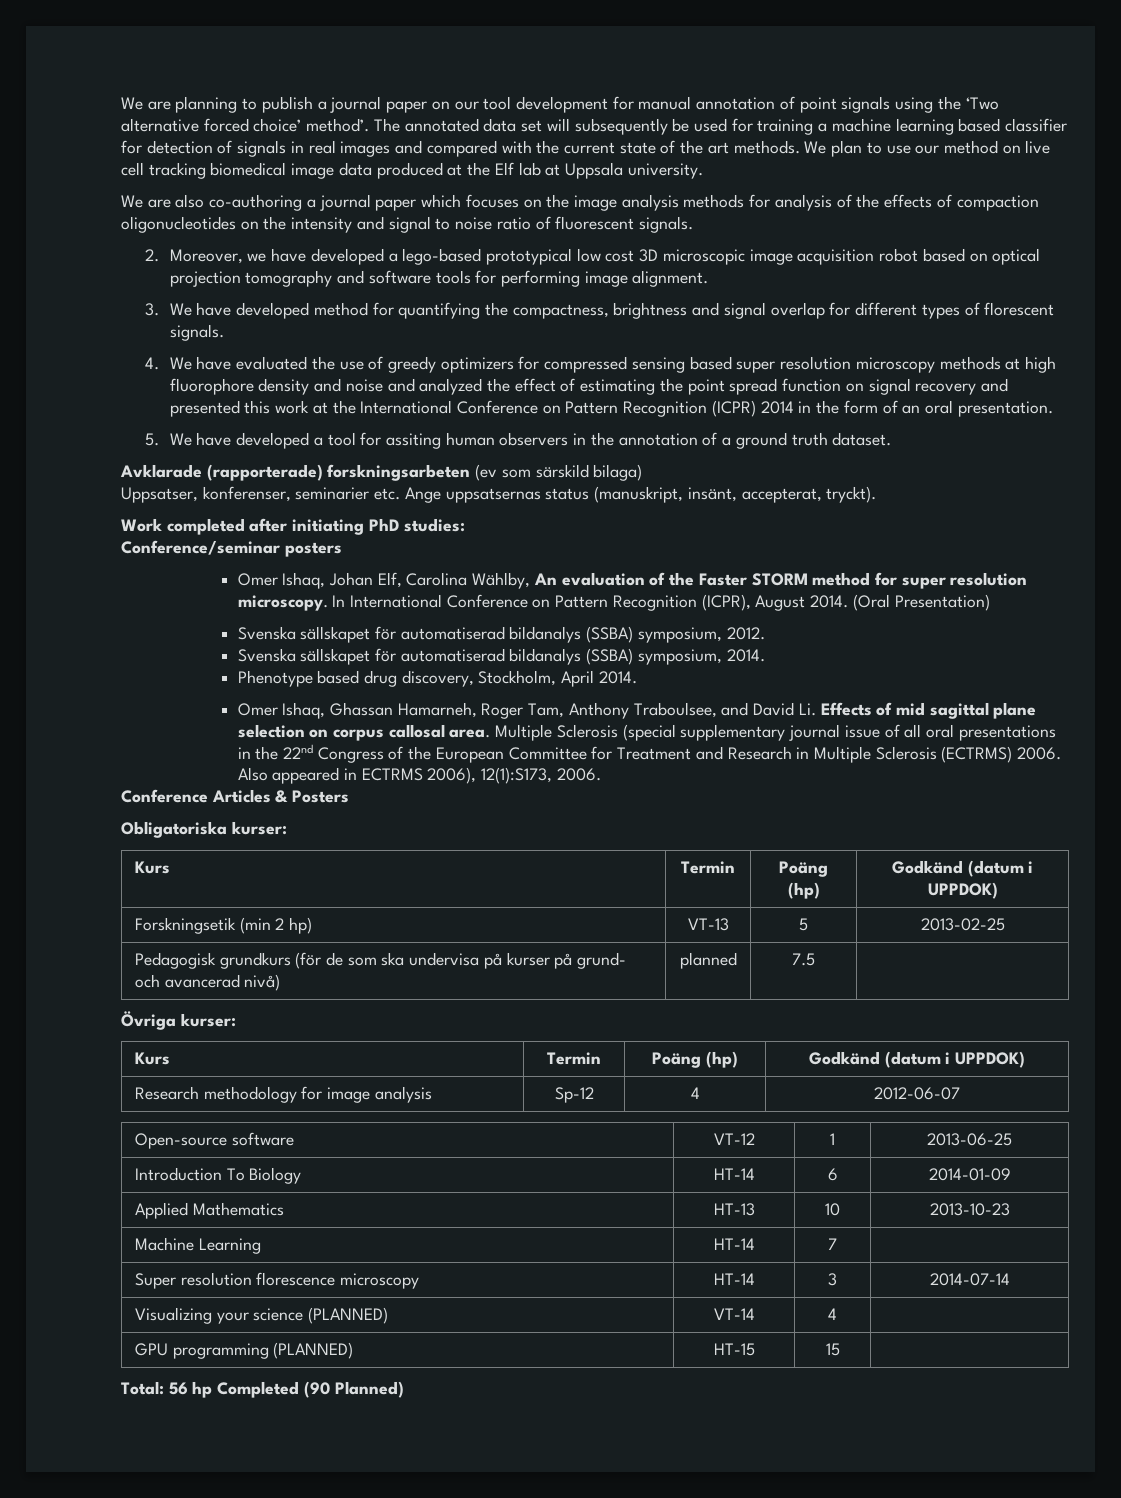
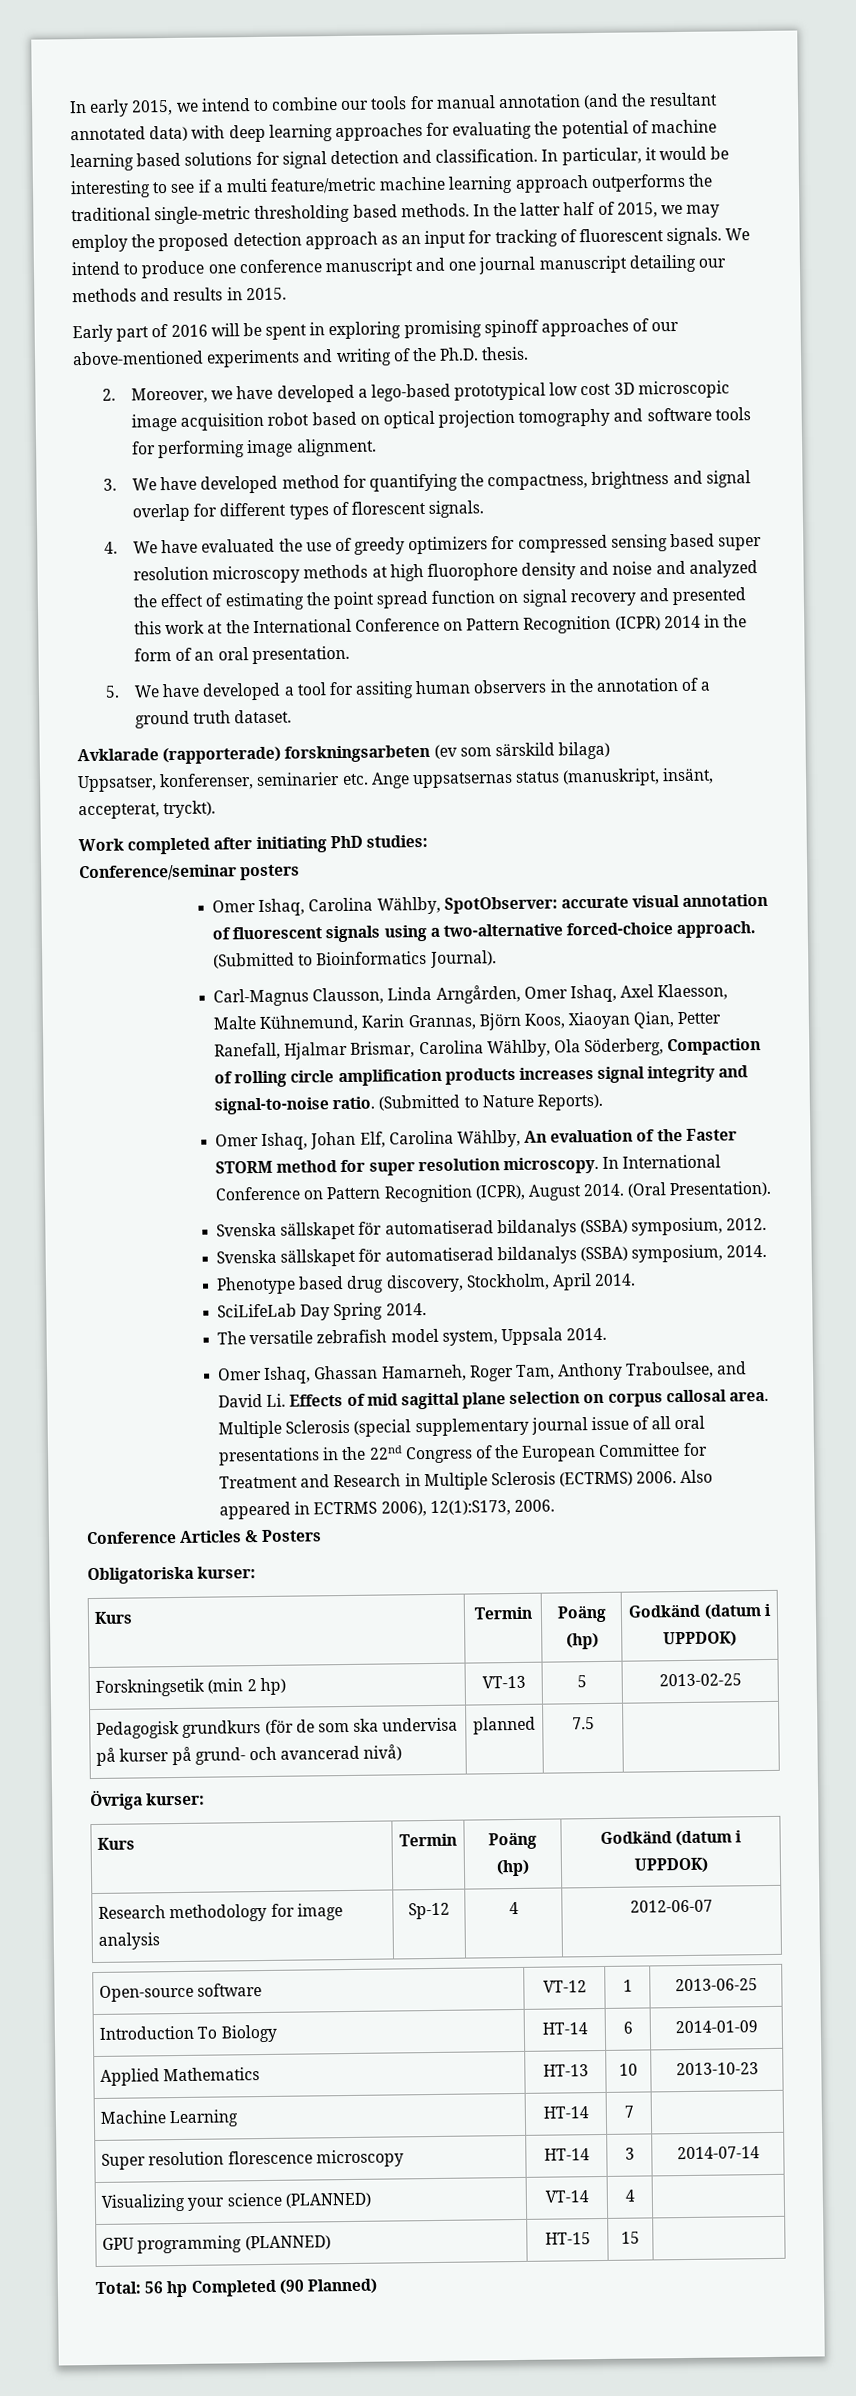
- We are planning to publish a journal paper on our tool development for manual annotation of point signals using the ‘Two alternative forced choice’ method’. The annotated data set will subsequently be used for training a machine learning based classifier for detection of signals in real images and compared with the current state of the art methods. We plan to use our method on live cell tracking biomedical image data produced at the Elf lab at Uppsala university.
- We are also co-authoring a journal paper which focuses on the image analysis methods for analysis of the effects of compaction oligonucleotides on the intensity and signal to noise ratio of fluorescent signals.
+ In early 2015, we intend to combine our tools for manual annotation (and the resultant annotated data) with deep learning approaches for evaluating the potential of machine learning based solutions for signal detection and classification. In particular, it would be interesting to see if a multi feature/metric machine learning approach outperforms the traditional single-metric thresholding based methods. In the latter half of 2015, we may employ the proposed detection approach as an input for tracking of fluorescent signals. We intend to produce one conference manuscript and one journal manuscript detailing our methods and results in 2015.
+ Early part of 2016 will be spent in exploring promising spinoff approaches of our above-mentioned experiments and writing of the Ph.D. thesis.
+ Omer Ishaq, Carolina Wählby, SpotObserver: accurate visual annotation of fluorescent signals using a two-alternative forced-choice approach. (Submitted to Bioinformatics Journal).
+ Carl-Magnus Clausson, Linda Arngården, Omer Ishaq, Axel Klaesson, Malte Kühnemund, Karin Grannas, Björn Koos, Xiaoyan Qian, Petter Ranefall, Hjalmar Brismar, Carolina Wählby, Ola Söderberg, Compaction of rolling circle amplification products increases signal integrity and signal-to-noise ratio. (Submitted to Nature Reports).
- (Oral Presentation)
+ (Oral Presentation).
+ SciLifeLab Day Spring 2014.
+ The versatile zebrafish model system, Uppsala 2014.

